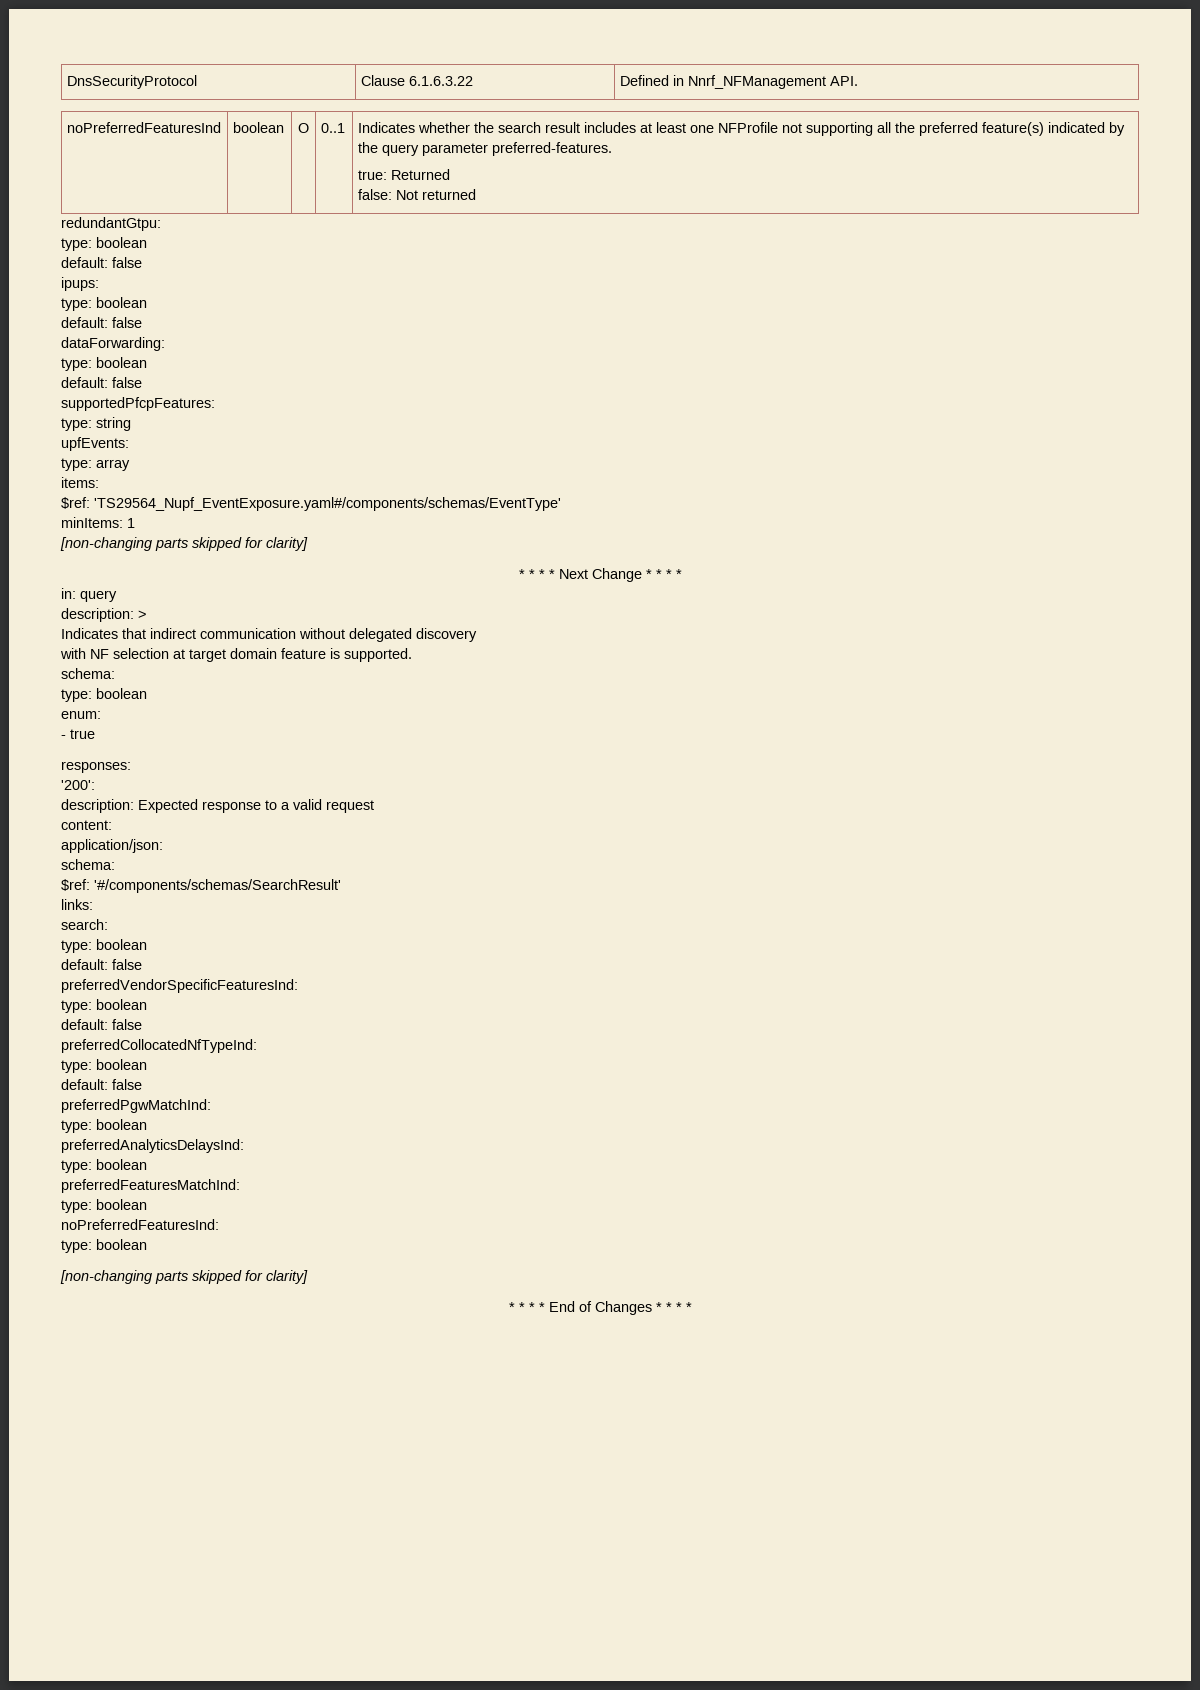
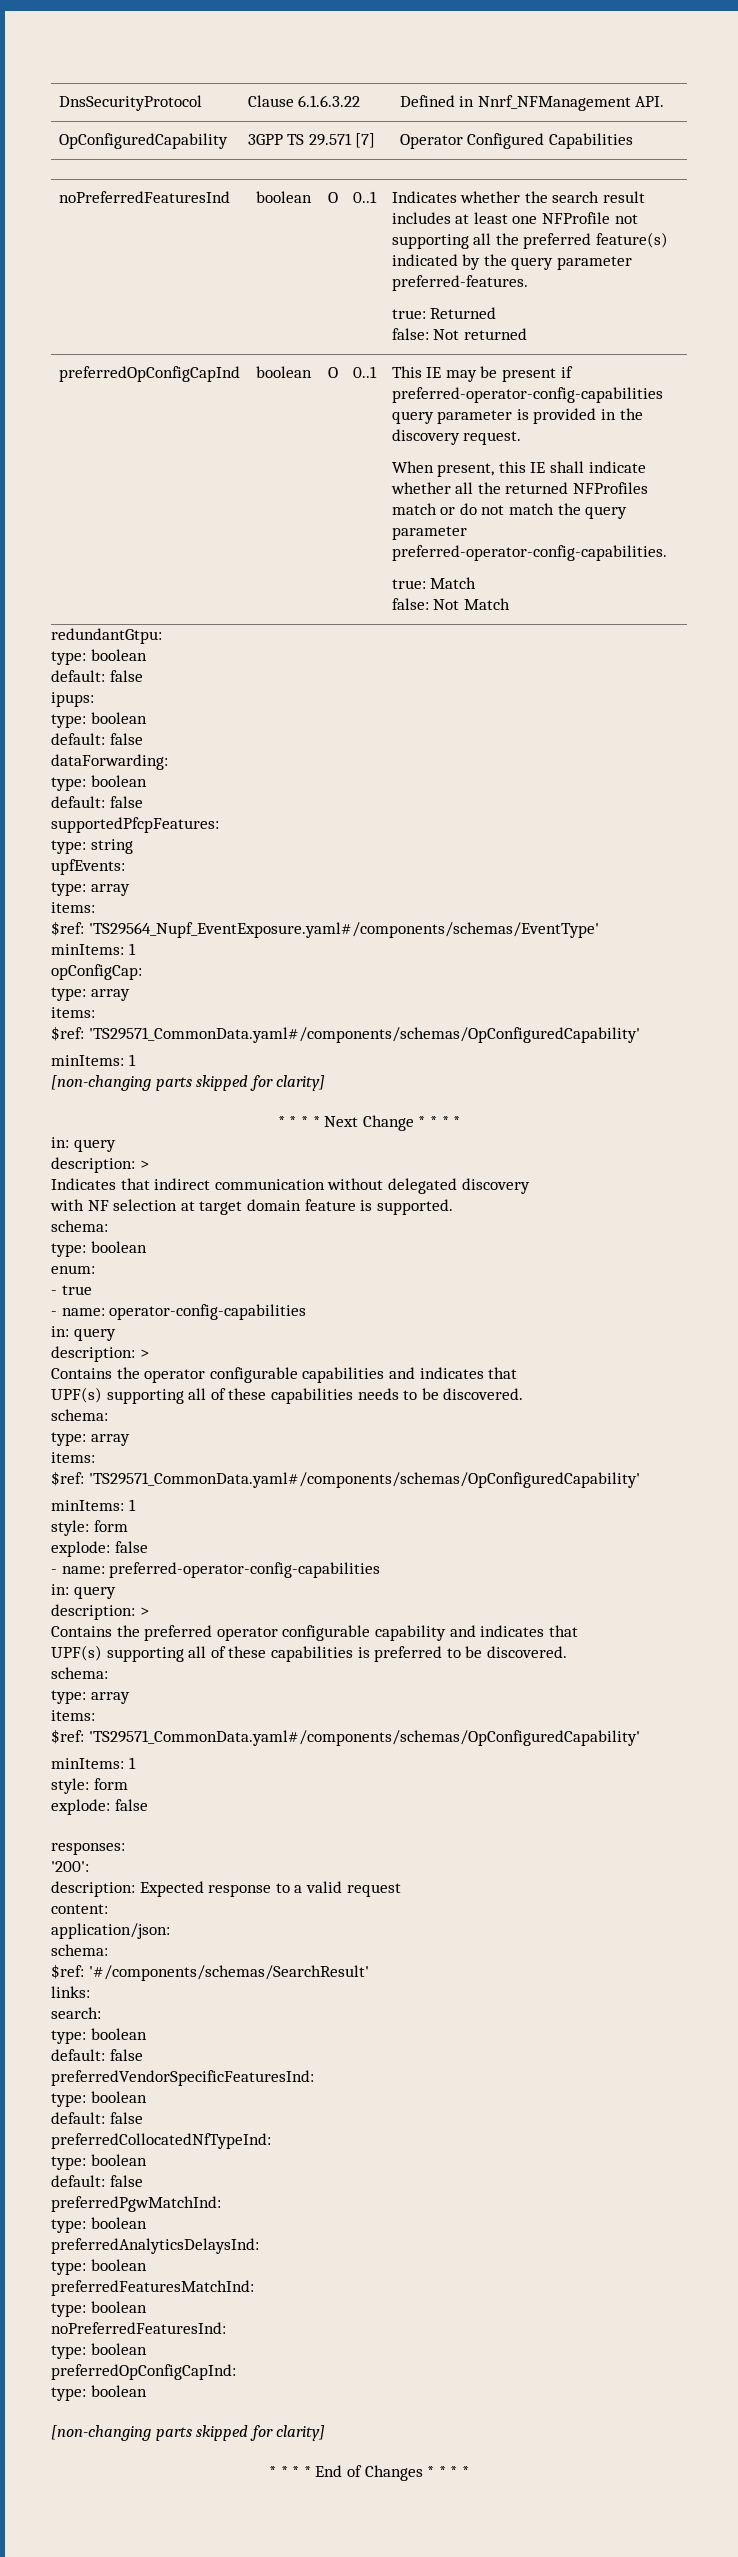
+ OpConfiguredCapability | 3GPP TS 29.571 [7] | Operator Configured Capabilities
+ preferredOpConfigCapInd | boolean | O | 0..1 | This IE may be present if preferred-operator-config-capabilities query parameter is provided in the discovery request.
+ When present, this IE shall indicate whether all the returned NFProfiles match or do not match the query parameter preferred-operator-config-capabilities.
+ true: Match
+ false: Not Match
+ opConfigCap:
+ type: array
+ items:
+ $ref: 'TS29571_CommonData.yaml#/components/schemas/OpConfiguredCapability'
+ minItems: 1
+ - name: operator-config-capabilities
+ in: query
+ description: >
+ Contains the operator configurable capabilities and indicates that
+ UPF(s) supporting all of these capabilities needs to be discovered.
+ schema:
+ type: array
+ items:
+ $ref: 'TS29571_CommonData.yaml#/components/schemas/OpConfiguredCapability'
+ minItems: 1
+ style: form
+ explode: false
+ - name: preferred-operator-config-capabilities
+ in: query
+ description: >
+ Contains the preferred operator configurable capability and indicates that
+ UPF(s) supporting all of these capabilities is preferred to be discovered.
+ schema:
+ type: array
+ items:
+ $ref: 'TS29571_CommonData.yaml#/components/schemas/OpConfiguredCapability'
+ minItems: 1
+ style: form
+ explode: false
+ preferredOpConfigCapInd:
+ type: boolean

